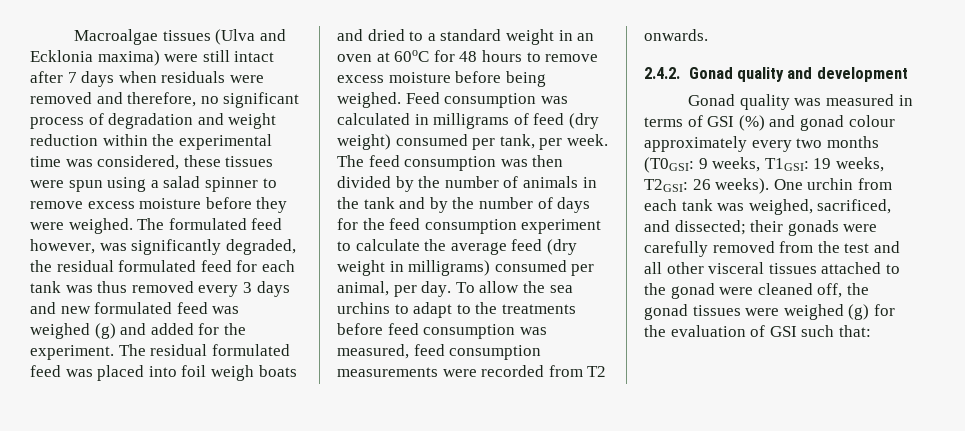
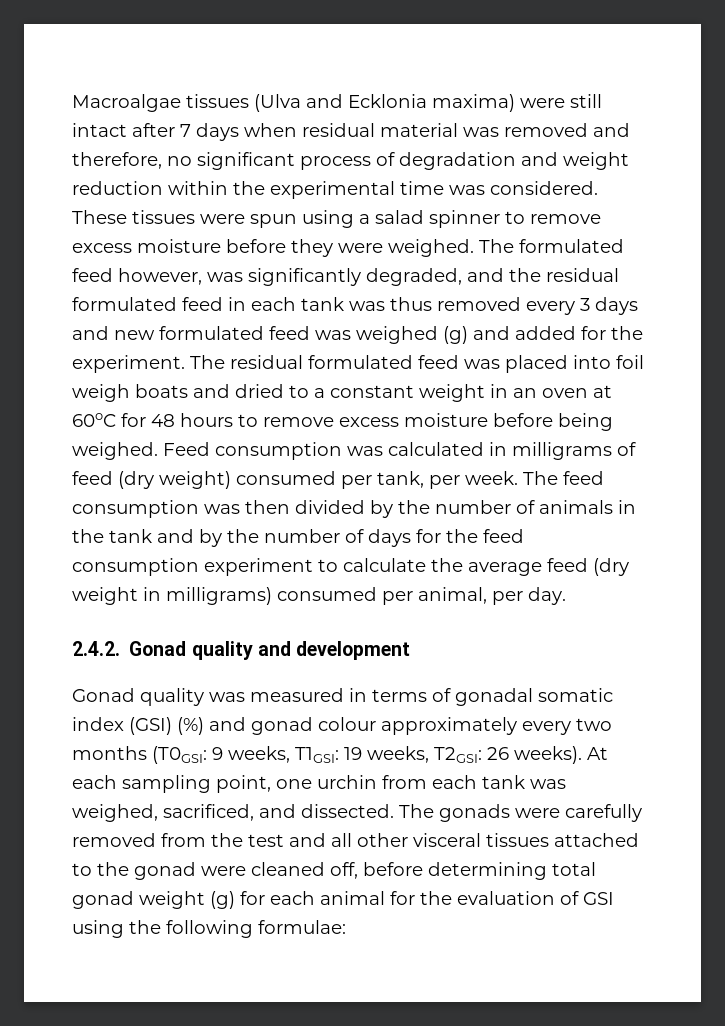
- Macroalgae tissues (Ulva and Ecklonia maxima) were still intact after 7 days when residuals were removed and therefore, no significant process of degradation and weight reduction within the experimental time was considered, these tissues were spun using a salad spinner to remove excess moisture before they were weighed.
+ Macroalgae tissues (Ulva and Ecklonia maxima) were still intact after 7 days when residual material was removed and therefore, no significant process of degradation and weight reduction within the experimental time was considered. These tissues were spun using a salad spinner to remove excess moisture before they were weighed.
- The formulated feed however, was significantly degraded, the residual formulated feed for each tank was thus removed every 3 days and new formulated feed was weighed (g) and added for the experiment.
+ The formulated feed however, was significantly degraded, and the residual formulated feed in each tank was thus removed every 3 days and new formulated feed was weighed (g) and added for the experiment.
- The residual formulated feed was placed into foil weigh boats and dried to a standard weight in an oven at 60oC for 48 hours to remove excess moisture before being weighed.
+ The residual formulated feed was placed into foil weigh boats and dried to a constant weight in an oven at 60oC for 48 hours to remove excess moisture before being weighed.
- To allow the sea urchins to adapt to the treatments before feed consumption was measured, feed consumption measurements were recorded from T2 onwards.
- Gonad quality was measured in terms of GSI (%) and gonad colour approximately every two months (T0GSI: 9 weeks, T1GSI: 19 weeks, T2GSI: 26 weeks).
+ Gonad quality was measured in terms of gonadal somatic index (GSI) (%) and gonad colour approximately every two months (T0GSI: 9 weeks, T1GSI: 19 weeks, T2GSI: 26 weeks).
- One urchin from each tank was weighed, sacrificed, and dissected; their gonads were carefully removed from the test and all other visceral tissues attached to the gonad were cleaned off, the gonad tissues were weighed (g) for the evaluation of GSI such that:
+ At each sampling point, one urchin from each tank was weighed, sacrificed, and dissected. The gonads were carefully removed from the test and all other visceral tissues attached to the gonad were cleaned off, before determining total gonad weight (g) for each animal for the evaluation of GSI using the following formulae:

